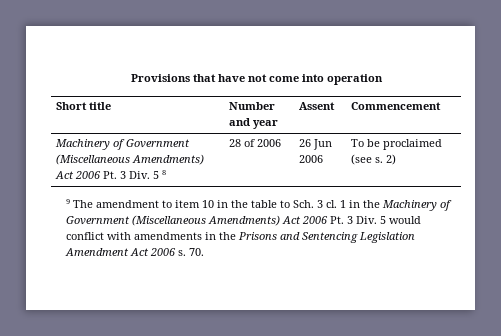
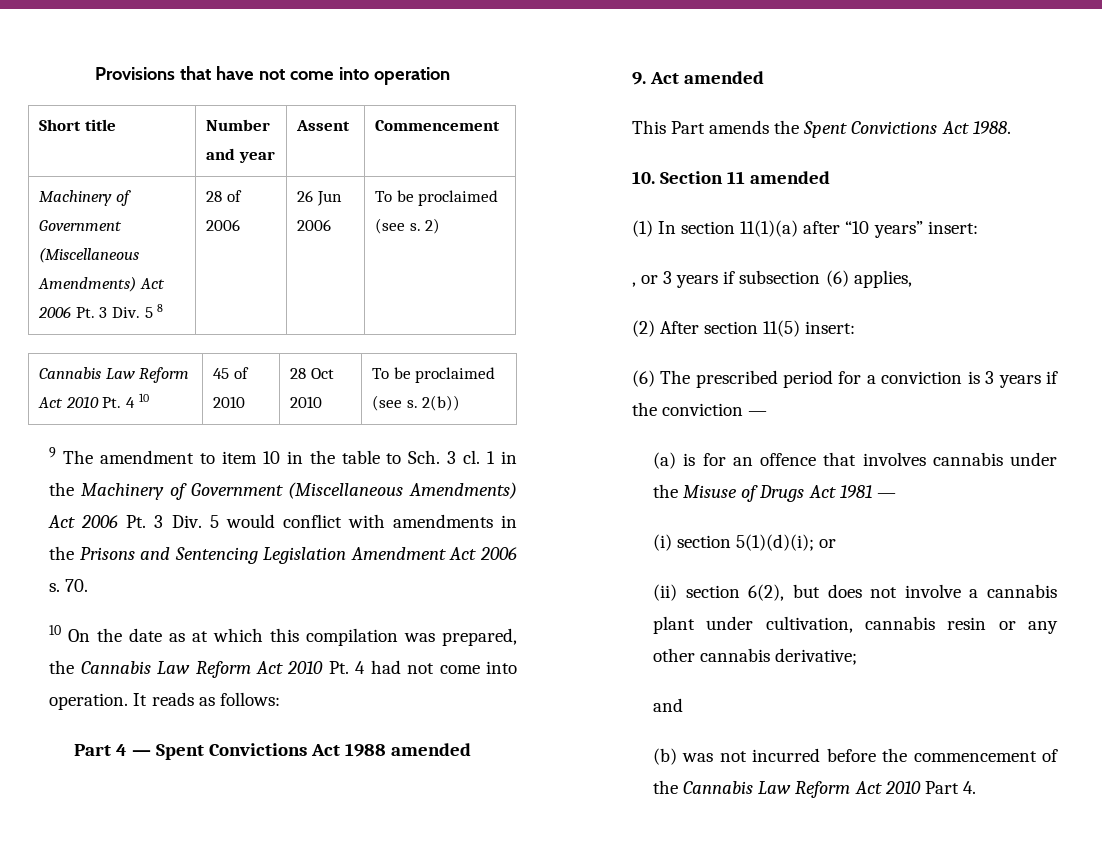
+ Cannabis Law Reform Act 2010 Pt. 4 10 | 45 of 2010 | 28 Oct 2010 | To be proclaimed (see s. 2(b))
+ 10 On the date as at which this compilation was prepared, the Cannabis Law Reform Act 2010 Pt. 4 had not come into operation. It reads as follows:
+ Part 4 — Spent Convictions Act 1988 amended
+ 9. Act amended
+ This Part amends the Spent Convictions Act 1988.
+ 10. Section 11 amended
+ (1) In section 11(1)(a) after “10 years” insert:
+ , or 3 years if subsection (6) applies,
+ (2) After section 11(5) insert:
+ (6) The prescribed period for a conviction is 3 years if the conviction —
+ (a) is for an offence that involves cannabis under the Misuse of Drugs Act 1981 —
+ (i) section 5(1)(d)(i); or
+ (ii) section 6(2), but does not involve a cannabis plant under cultivation, cannabis resin or any other cannabis derivative;
+ and
+ (b) was not incurred before the commencement of the Cannabis Law Reform Act 2010 Part 4.

